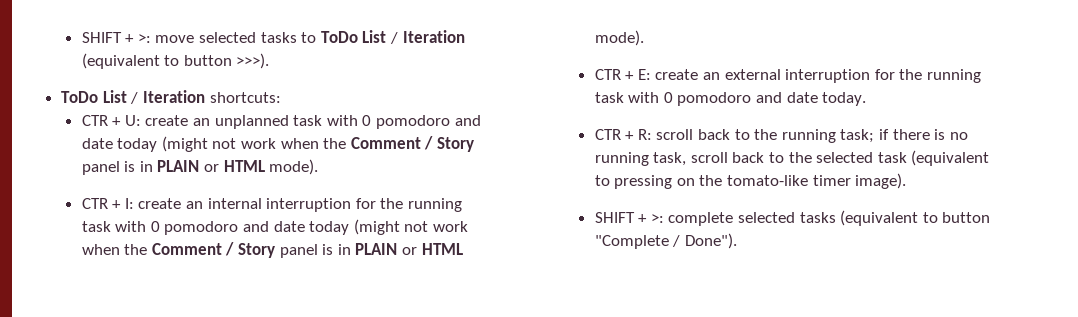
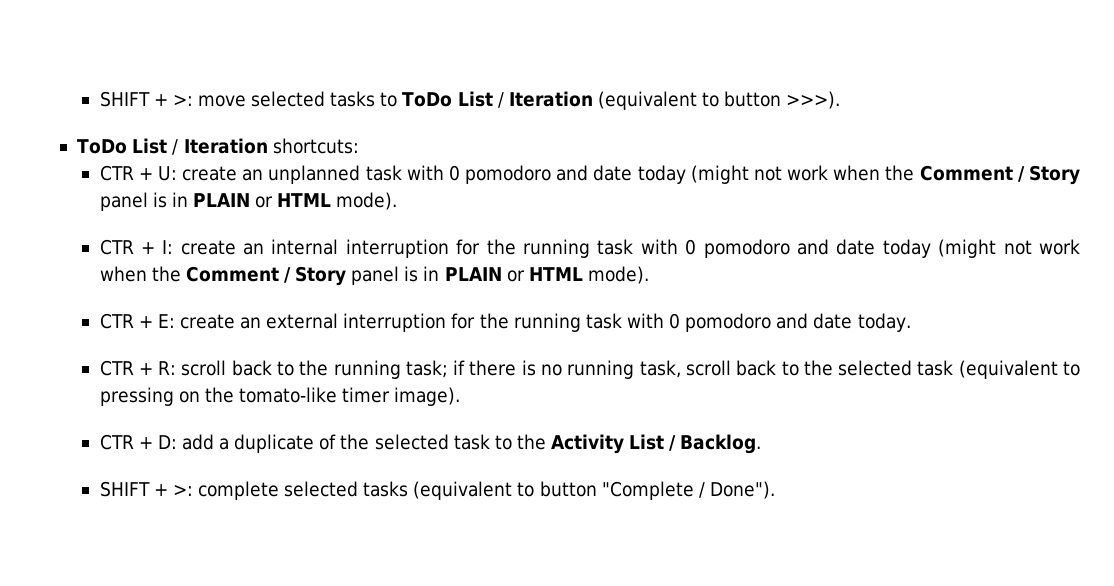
+ CTR + D: add a duplicate of the selected task to the Activity List / Backlog.

